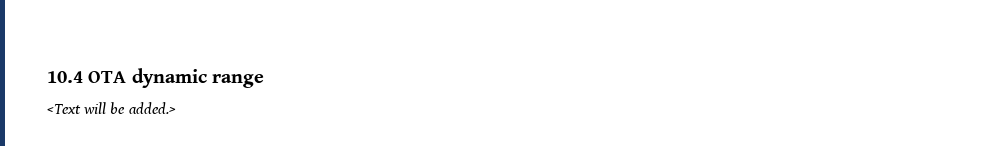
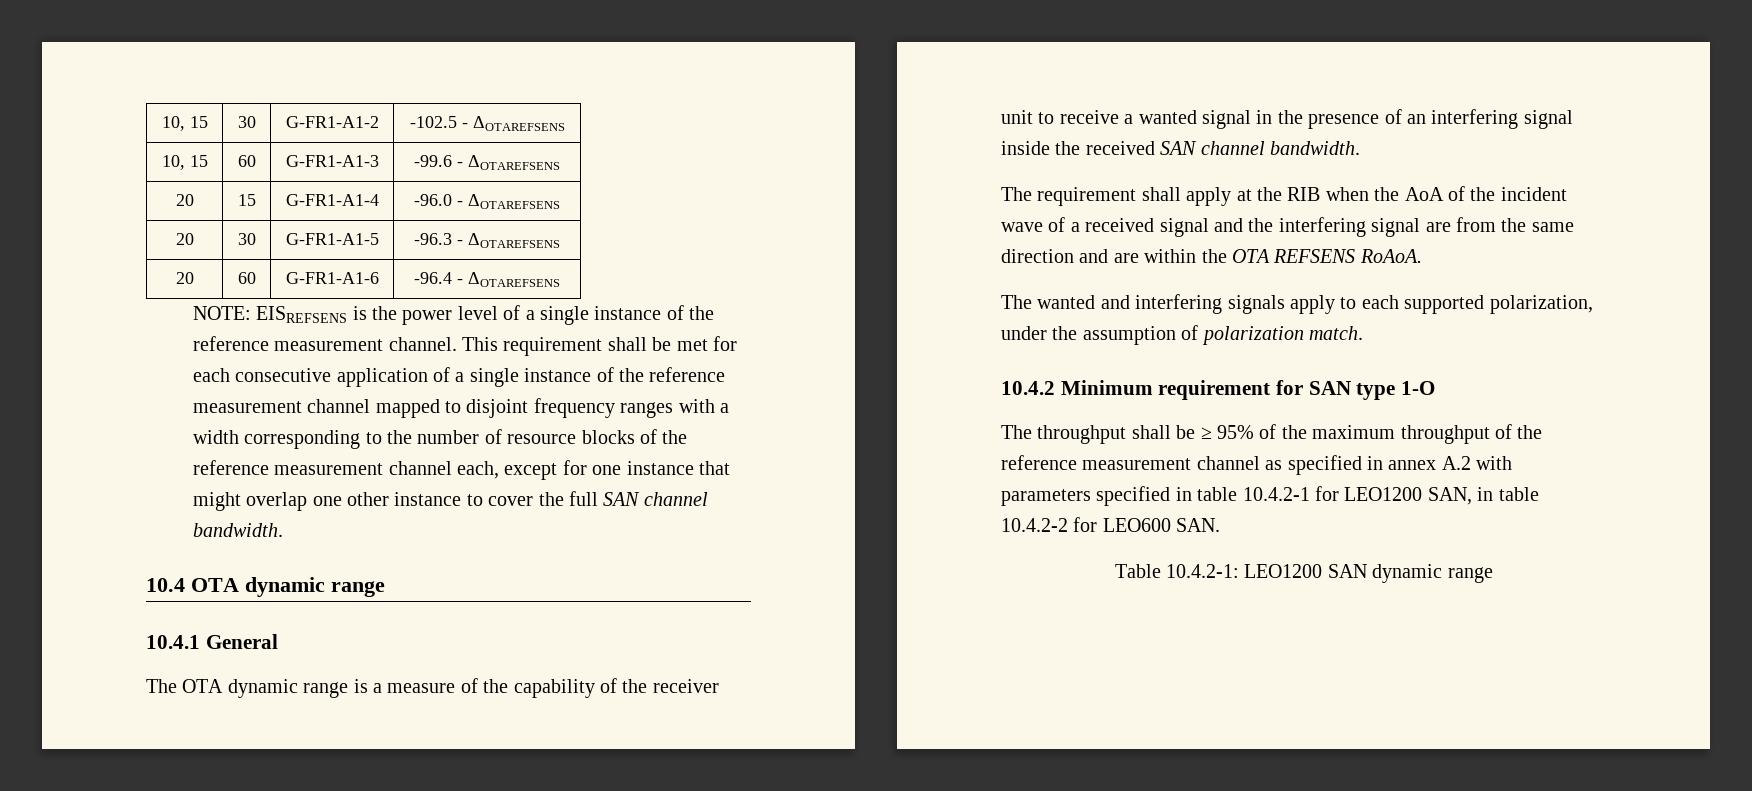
+ 10, 15 | 30 | G-FR1-A1-2 | -102.5 - ΔOTAREFSENS
+ 10, 15 | 60 | G-FR1-A1-3 | -99.6 - ΔOTAREFSENS
+ 20 | 15 | G-FR1-A1-4 | -96.0 - ΔOTAREFSENS
+ 20 | 30 | G-FR1-A1-5 | -96.3 - ΔOTAREFSENS
+ 20 | 60 | G-FR1-A1-6 | -96.4 - ΔOTAREFSENS
+ NOTE: EISREFSENS is the power level of a single instance of the reference measurement channel. This requirement shall be met for each consecutive application of a single instance of the reference measurement channel mapped to disjoint frequency ranges with a width corresponding to the number of resource blocks of the reference measurement channel each, except for one instance that might overlap one other instance to cover the full SAN channel bandwidth.
  10.4 OTA dynamic range
- <Text will be added.>
+ 10.4.1 General
+ The OTA dynamic range is a measure of the capability of the receiver unit to receive a wanted signal in the presence of an interfering signal inside the received SAN channel bandwidth.
+ The requirement shall apply at the RIB when the AoA of the incident wave of a received signal and the interfering signal are from the same direction and are within the OTA REFSENS RoAoA.
+ The wanted and interfering signals apply to each supported polarization, under the assumption of polarization match.
+ 10.4.2 Minimum requirement for SAN type 1-O
+ The throughput shall be ≥ 95% of the maximum throughput of the reference measurement channel as specified in annex A.2 with parameters specified in table 10.4.2-1 for LEO1200 SAN, in table 10.4.2-2 for LEO600 SAN.
+ Table 10.4.2-1: LEO1200 SAN dynamic range

